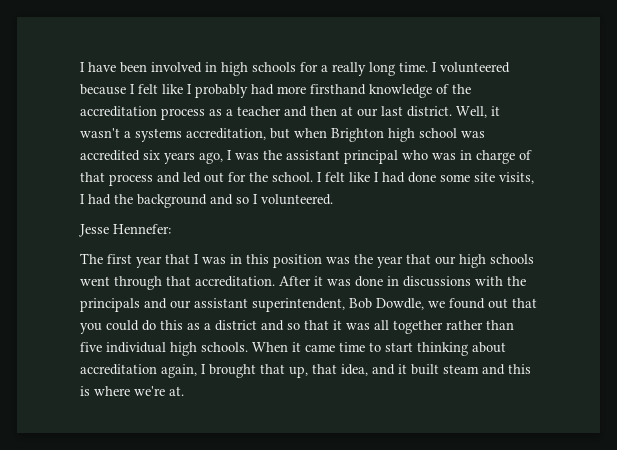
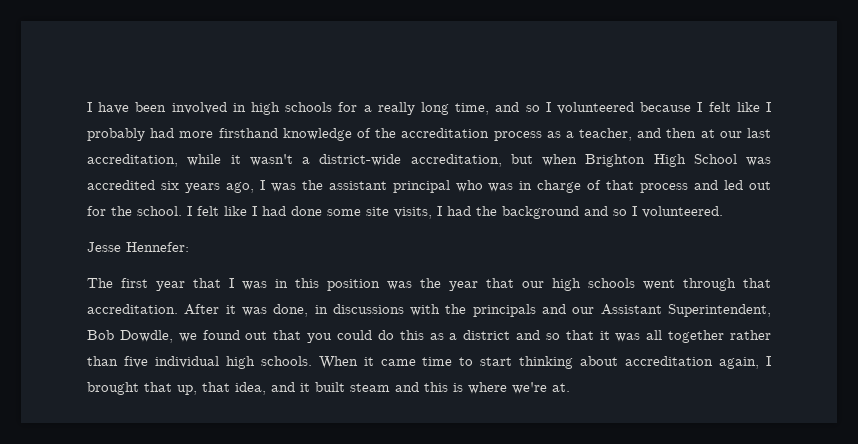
- I have been involved in high schools for a really long time. I volunteered because I felt like I probably had more firsthand knowledge of the accreditation process as a teacher and then at our last district. Well, it wasn't a systems accreditation, but when Brighton high school was accredited six years ago, I was the assistant principal who was in charge of that process and led out for the school.
+ I have been involved in high schools for a really long time, and so I volunteered because I felt like I probably had more firsthand knowledge of the accreditation process as a teacher, and then at our last accreditation, while it wasn't a district-wide accreditation, but when Brighton High School was accredited six years ago, I was the assistant principal who was in charge of that process and led out for the school.
- After it was done in discussions with the principals and our assistant superintendent, Bob Dowdle, we found out that you could do this as a district and so that it was all together rather than five individual high schools.
+ After it was done, in discussions with the principals and our Assistant Superintendent, Bob Dowdle, we found out that you could do this as a district and so that it was all together rather than five individual high schools.

